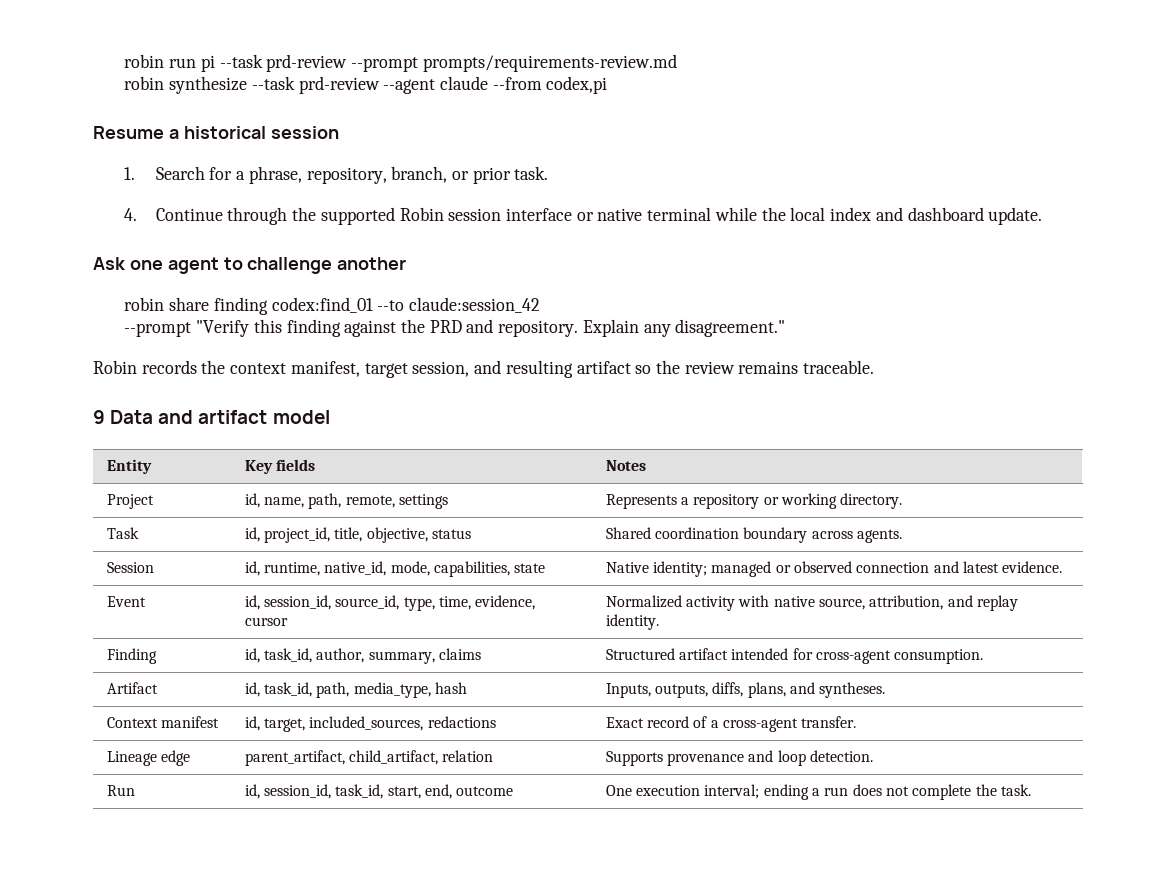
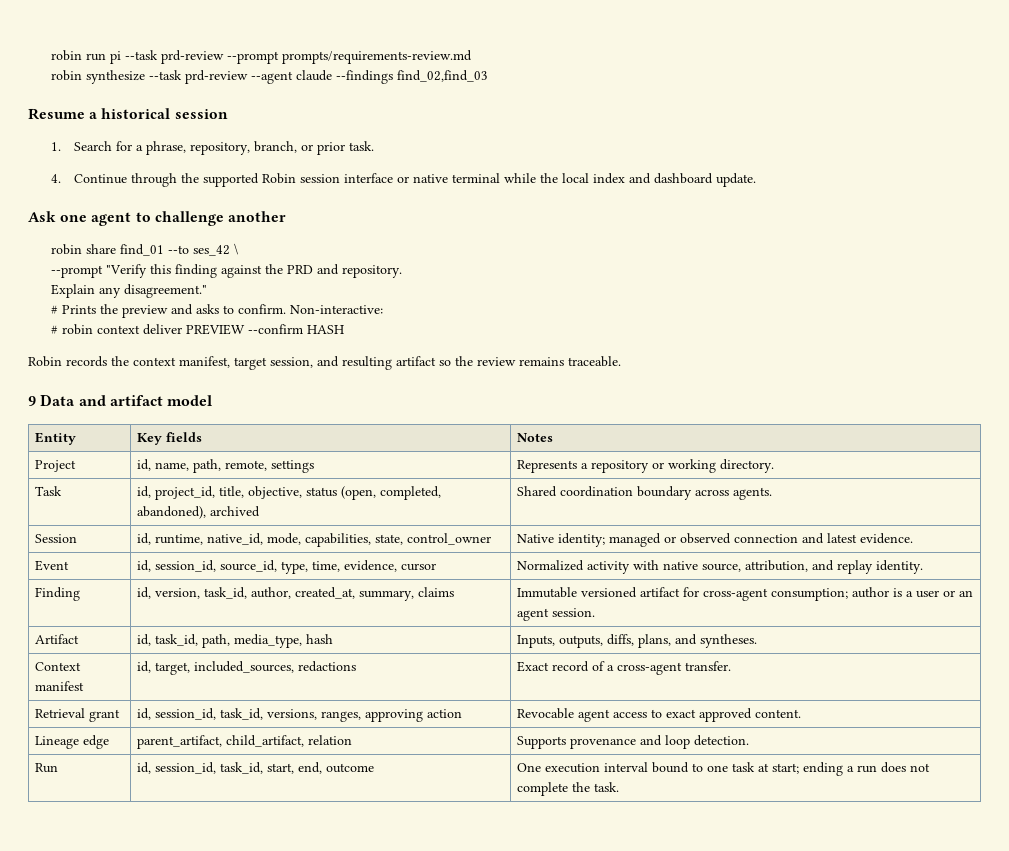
- robin synthesize --task prd-review --agent claude --from codex,pi
+ robin synthesize --task prd-review --agent claude --findings find_02,find_03
- robin share finding codex:find_01 --to claude:session_42
+ robin share find_01 --to ses_42 \
- --prompt "Verify this finding against the PRD and repository. Explain any disagreement."
+ --prompt "Verify this finding against the PRD and repository.
+ Explain any disagreement."
+ # Prints the preview and asks to confirm. Non-interactive:
+ # robin context deliver PREVIEW --confirm HASH
- Task | id, project_id, title, objective, status | Shared coordination boundary across agents.
+ Task | id, project_id, title, objective, status (open, completed, abandoned), archived | Shared coordination boundary across agents.
- Session | id, runtime, native_id, mode, capabilities, state | Native identity; managed or observed connection and latest evidence.
+ Session | id, runtime, native_id, mode, capabilities, state, control_owner | Native identity; managed or observed connection and latest evidence.
- Finding | id, task_id, author, summary, claims | Structured artifact intended for cross-agent consumption.
+ Finding | id, version, task_id, author, created_at, summary, claims | Immutable versioned artifact for cross-agent consumption; author is a user or an agent session.
+ Retrieval grant | id, session_id, task_id, versions, ranges, approving action | Revocable agent access to exact approved content.
- Run | id, session_id, task_id, start, end, outcome | One execution interval; ending a run does not complete the task.
+ Run | id, session_id, task_id, start, end, outcome | One execution interval bound to one task at start; ending a run does not complete the task.

